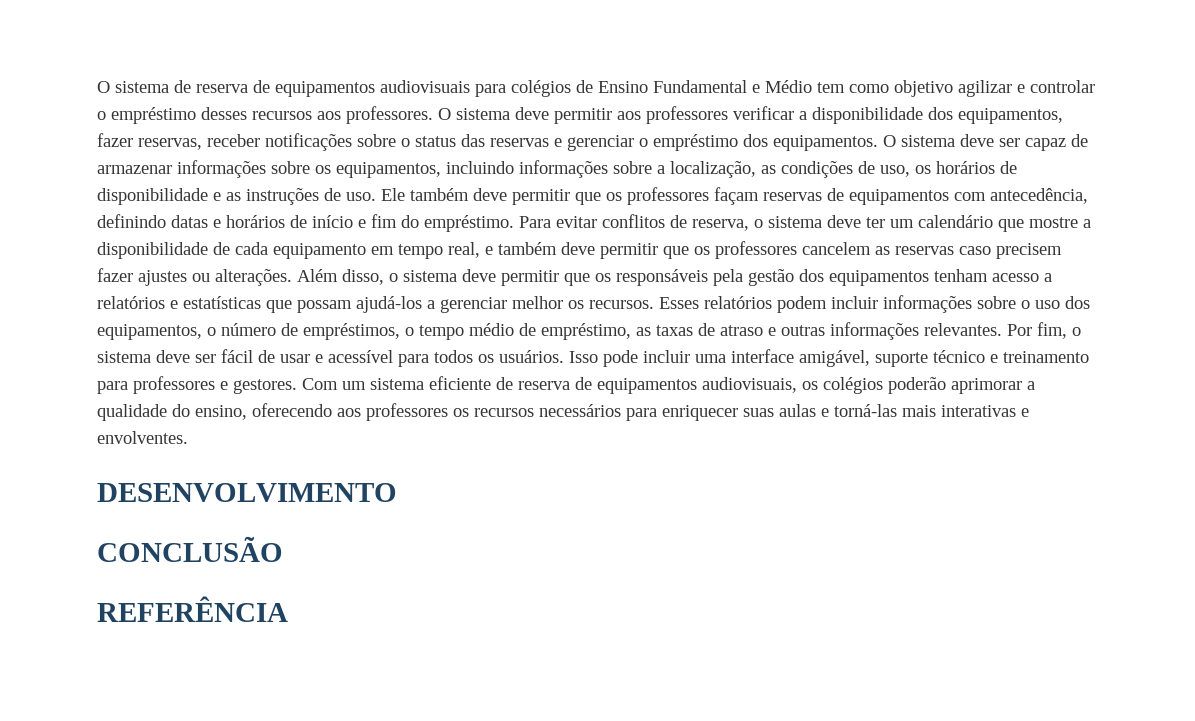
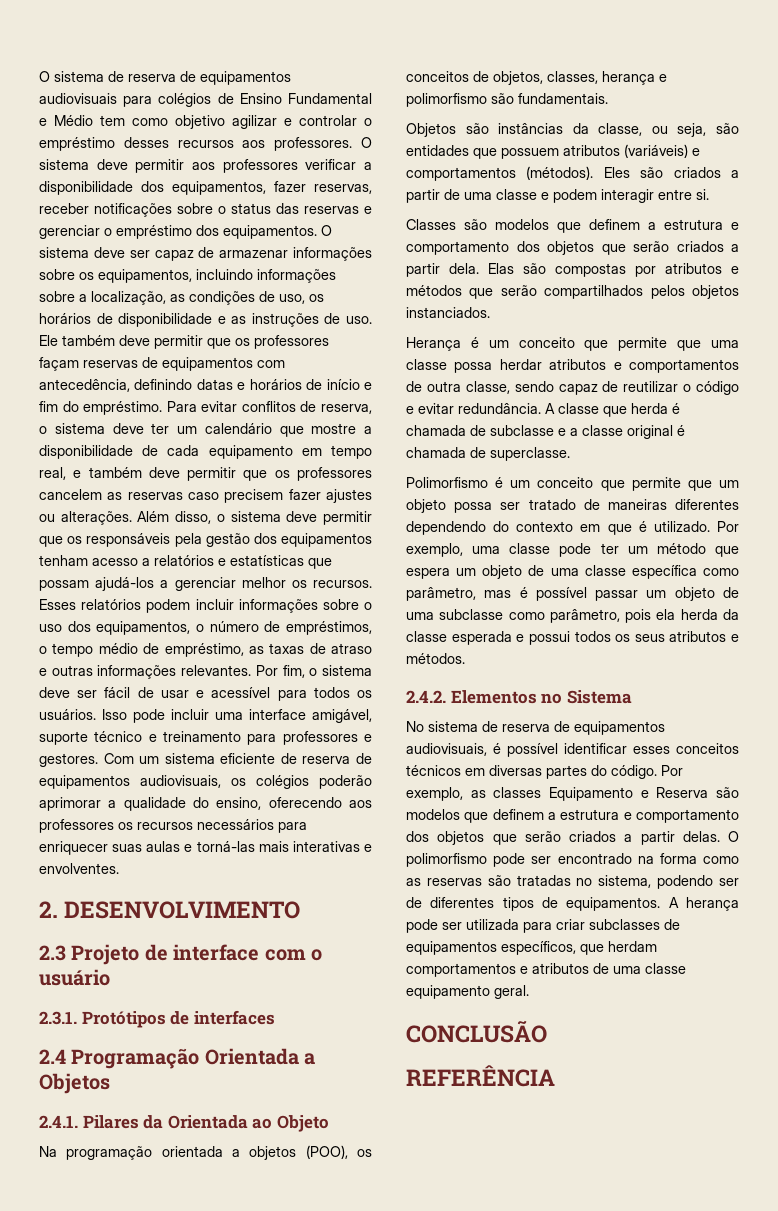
- DESENVOLVIMENTO
+ 2. DESENVOLVIMENTO
+ 2.3 Projeto de interface com o usuário
+ 2.3.1. Protótipos de interfaces
+ 2.4 Programação Orientada a Objetos
+ 2.4.1. Pilares da Orientada ao Objeto
+ Na programação orientada a objetos (POO), os conceitos de objetos, classes, herança e polimorfismo são fundamentais.
+ Objetos são instâncias da classe, ou seja, são entidades que possuem atributos (variáveis) e comportamentos (métodos). Eles são criados a partir de uma classe e podem interagir entre si.
+ Classes são modelos que definem a estrutura e comportamento dos objetos que serão criados a partir dela. Elas são compostas por atributos e métodos que serão compartilhados pelos objetos instanciados.
+ Herança é um conceito que permite que uma classe possa herdar atributos e comportamentos de outra classe, sendo capaz de reutilizar o código e evitar redundância. A classe que herda é chamada de subclasse e a classe original é chamada de superclasse.
+ Polimorfismo é um conceito que permite que um objeto possa ser tratado de maneiras diferentes dependendo do contexto em que é utilizado. Por exemplo, uma classe pode ter um método que espera um objeto de uma classe específica como parâmetro, mas é possível passar um objeto de uma subclasse como parâmetro, pois ela herda da classe esperada e possui todos os seus atributos e métodos.
+ 2.4.2. Elementos no Sistema
+ No sistema de reserva de equipamentos audiovisuais, é possível identificar esses conceitos técnicos em diversas partes do código. Por exemplo, as classes Equipamento e Reserva são modelos que definem a estrutura e comportamento dos objetos que serão criados a partir delas. O polimorfismo pode ser encontrado na forma como as reservas são tratadas no sistema, podendo ser de diferentes tipos de equipamentos. A herança pode ser utilizada para criar subclasses de equipamentos específicos, que herdam comportamentos e atributos de uma classe equipamento geral.

